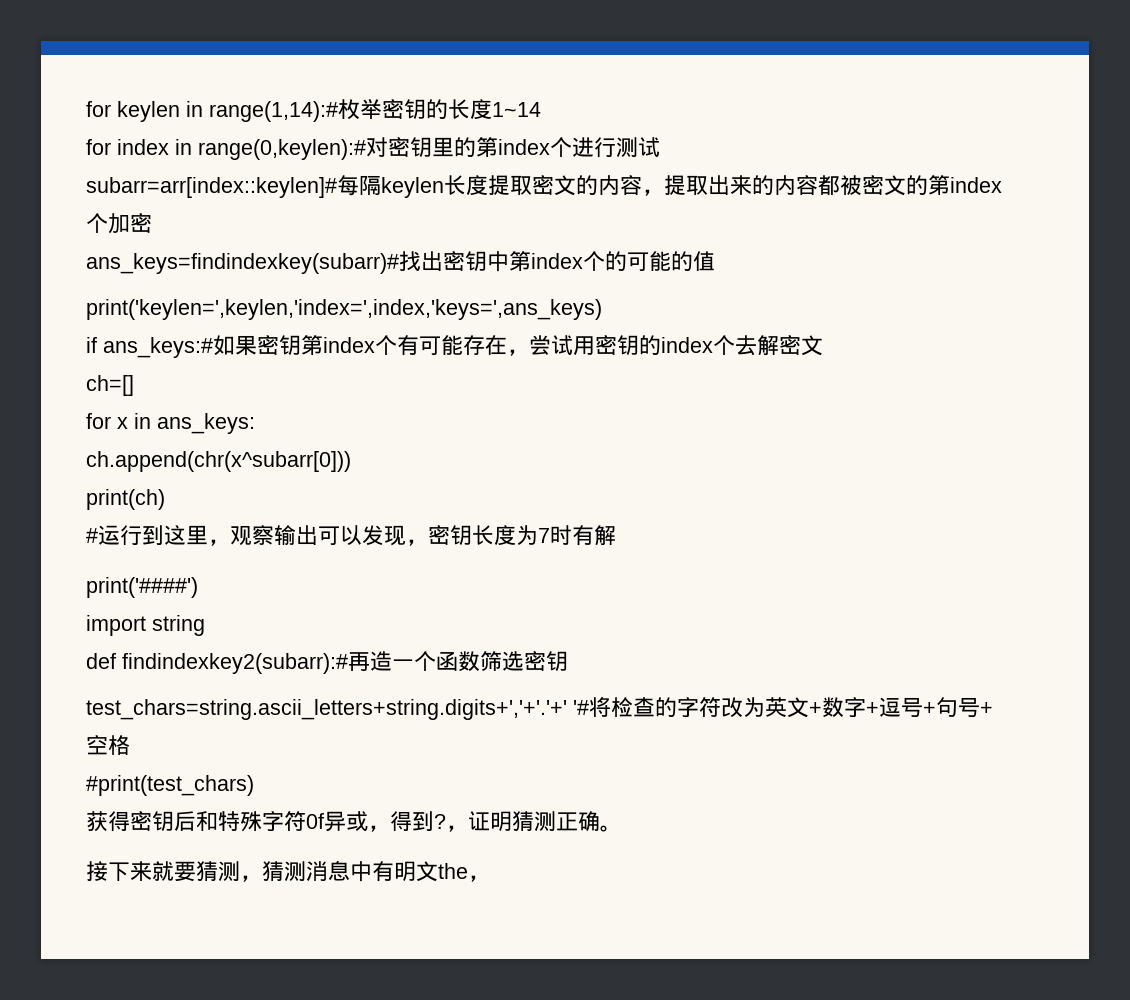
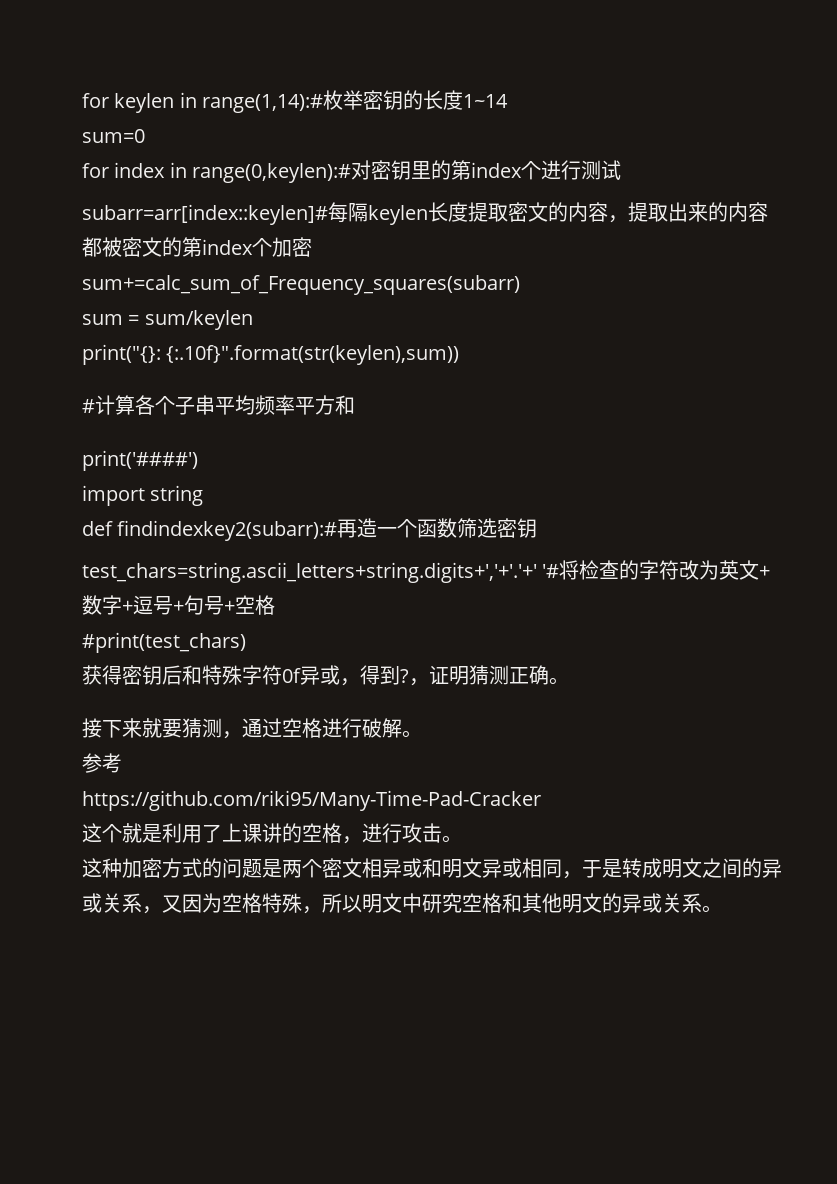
+ sum=0
- ans_keys=findindexkey(subarr)#找出密钥中第index个的可能的值
- print('keylen=',keylen,'index=',index,'keys=',ans_keys)
- if ans_keys:#如果密钥第index个有可能存在，尝试用密钥的index个去解密文
- ch=[]
- for x in ans_keys:
- ch.append(chr(x^subarr[0]))
- print(ch)
- #运行到这里，观察输出可以发现，密钥长度为7时有解
+ sum+=calc_sum_of_Frequency_squares(subarr)
+ sum = sum/keylen
+ print("{}: {:.10f}".format(str(keylen),sum))
+ #计算各个子串平均频率平方和
- 接下来就要猜测，猜测消息中有明文the，
+ 接下来就要猜测，通过空格进行破解。
+ 参考
+ https://github.com/riki95/Many-Time-Pad-Cracker
+ 这个就是利用了上课讲的空格，进行攻击。
+ 这种加密方式的问题是两个密文相异或和明文异或相同，于是转成明文之间的异或关系，又因为空格特殊，所以明文中研究空格和其他明文的异或关系。

